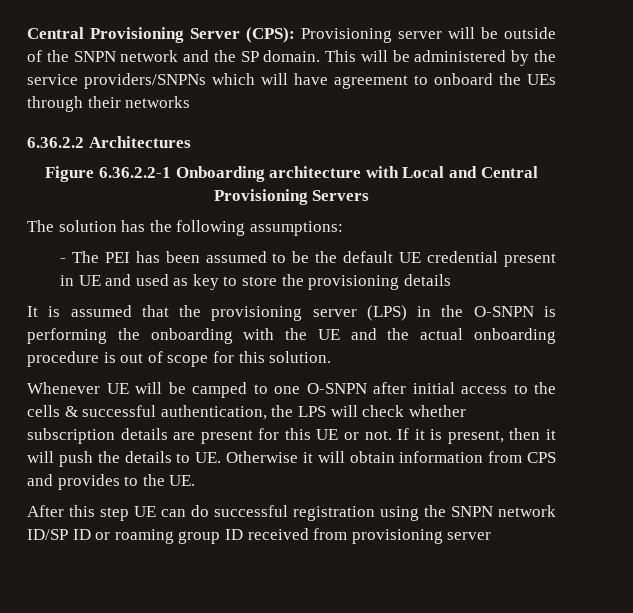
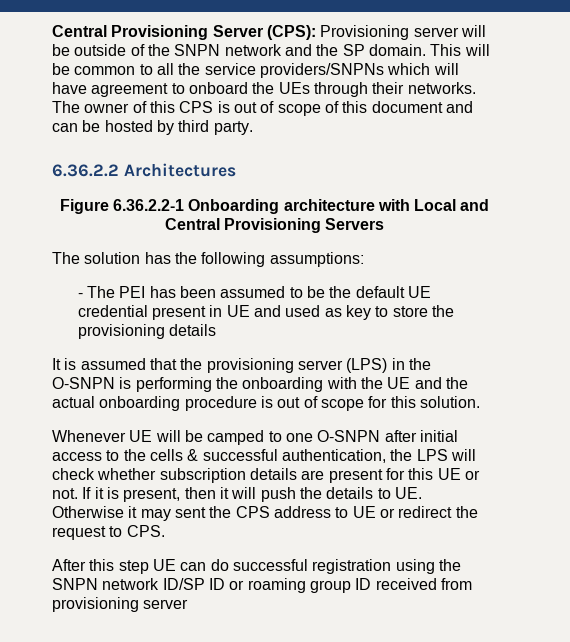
- This will be administered by the service providers/SNPNs which will have agreement to onboard the UEs through their networks
+ This will be common to all the service providers/SNPNs which will have agreement to onboard the UEs through their networks. The owner of this CPS is out of scope of this document and can be hosted by third party.
- If it is present, then it will push the details to UE. Otherwise it will obtain information from CPS and provides to the UE.
+ If it is present, then it will push the details to UE. Otherwise it may sent the CPS address to UE or redirect the request to CPS.

